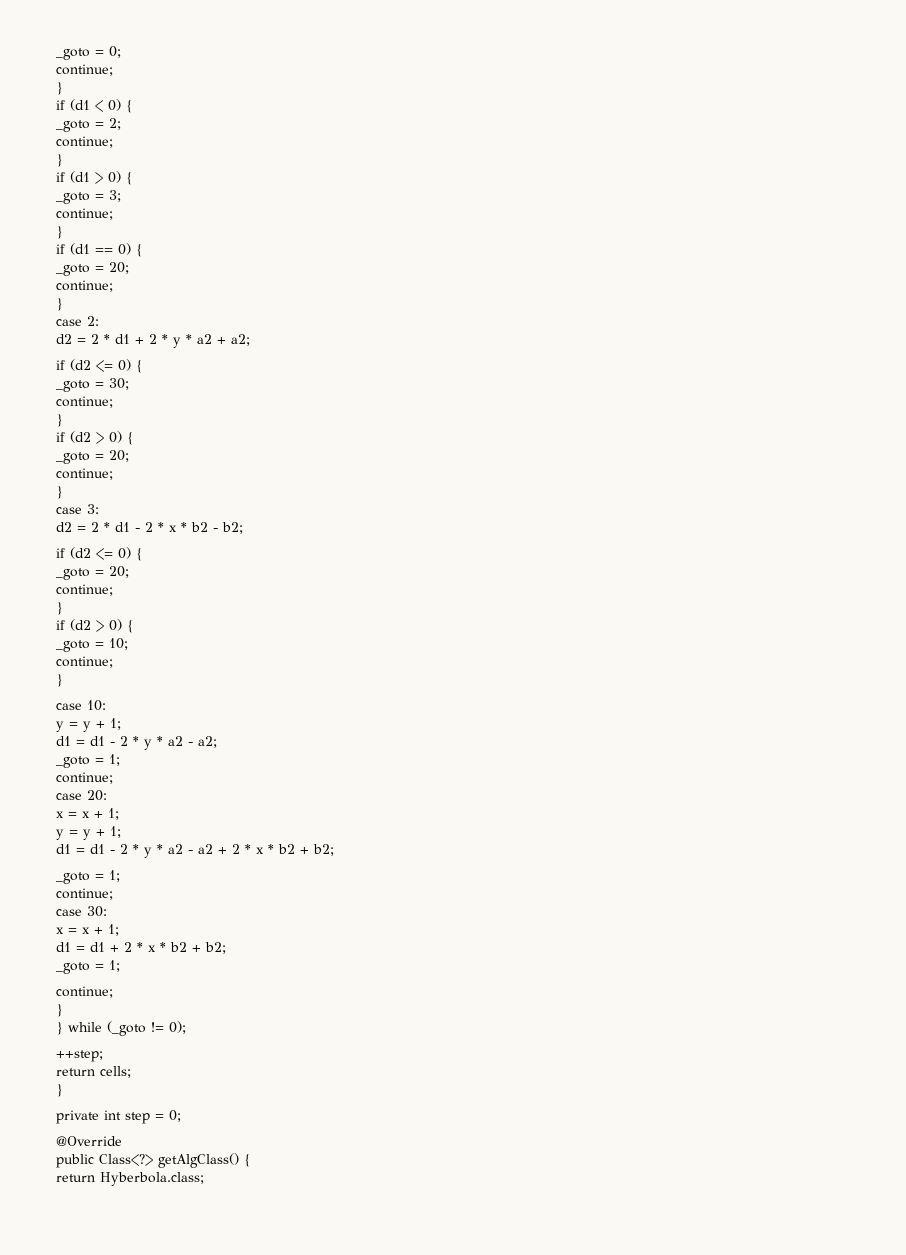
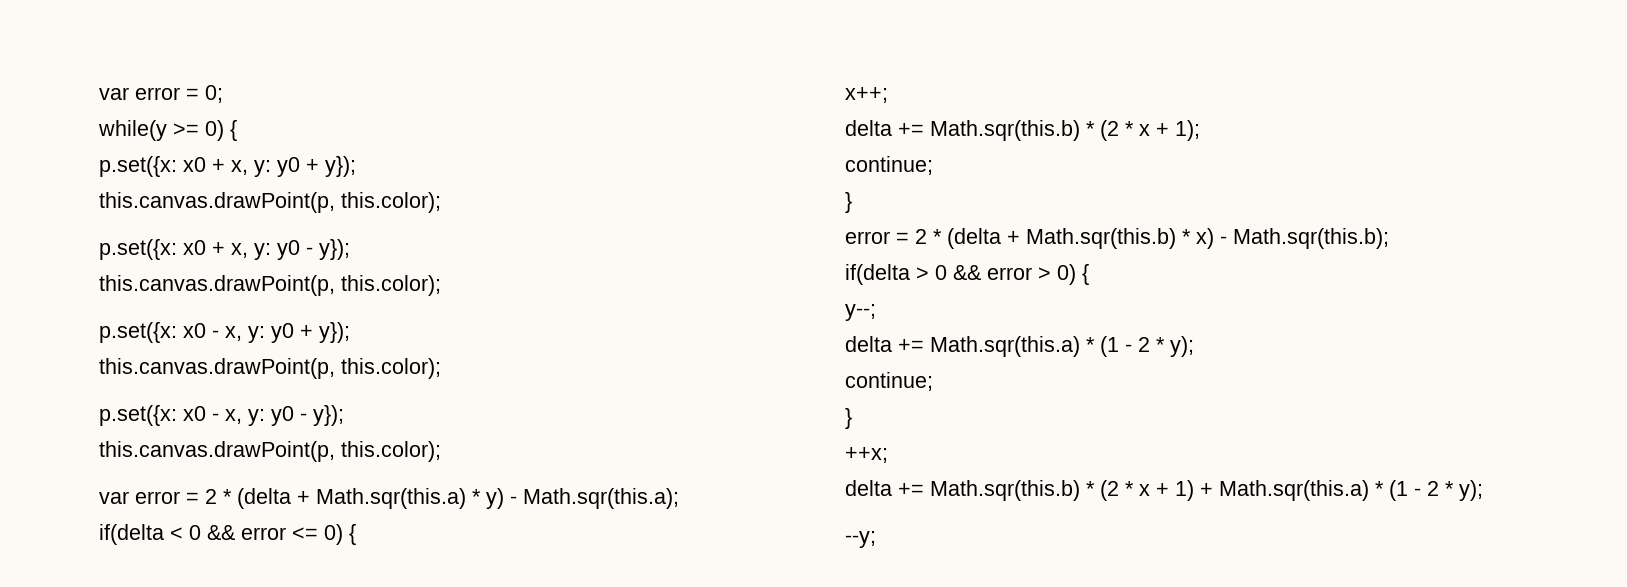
- _goto = 0;
+ var error = 0;
+ while(y >= 0) {
+ p.set({x: x0 + x, y: y0 + y});
+ this.canvas.drawPoint(p, this.color);
+ p.set({x: x0 + x, y: y0 - y});
+ this.canvas.drawPoint(p, this.color);
+ p.set({x: x0 - x, y: y0 + y});
+ this.canvas.drawPoint(p, this.color);
+ p.set({x: x0 - x, y: y0 - y});
+ this.canvas.drawPoint(p, this.color);
+ var error = 2 * (delta + Math.sqr(this.a) * y) - Math.sqr(this.a);
+ if(delta < 0 && error <= 0) {
+ x++;
+ delta += Math.sqr(this.b) * (2 * x + 1);
  continue;
  }
- if (d1 < 0) {
- _goto = 2;
+ error = 2 * (delta + Math.sqr(this.b) * x) - Math.sqr(this.b);
+ if(delta > 0 && error > 0) {
+ y--;
+ delta += Math.sqr(this.a) * (1 - 2 * y);
  continue;
  }
- if (d1 > 0) {
- _goto = 3;
- continue;
- }
- if (d1 == 0) {
- _goto = 20;
- continue;
- }
- case 2:
- d2 = 2 * d1 + 2 * y * a2 + a2;
- if (d2 <= 0) {
- _goto = 30;
- continue;
- }
- if (d2 > 0) {
- _goto = 20;
- continue;
- }
- case 3:
- d2 = 2 * d1 - 2 * x * b2 - b2;
- if (d2 <= 0) {
- _goto = 20;
- continue;
- }
- if (d2 > 0) {
- _goto = 10;
- continue;
- }
- case 10:
- y = y + 1;
- d1 = d1 - 2 * y * a2 - a2;
- _goto = 1;
- continue;
- case 20:
- x = x + 1;
- y = y + 1;
- d1 = d1 - 2 * y * a2 - a2 + 2 * x * b2 + b2;
- _goto = 1;
- continue;
- case 30:
- x = x + 1;
- d1 = d1 + 2 * x * b2 + b2;
- _goto = 1;
- continue;
- }
- } while (_goto != 0);
- ++step;
- return cells;
- }
- private int step = 0;
- @Override
- public Class<?> getAlgClass() {
- return Hyberbola.class;
+ ++x;
+ delta += Math.sqr(this.b) * (2 * x + 1) + Math.sqr(this.a) * (1 - 2 * y);
+ --y;

